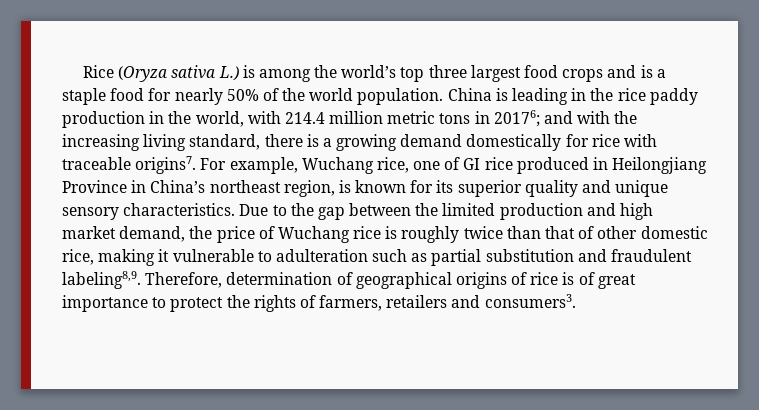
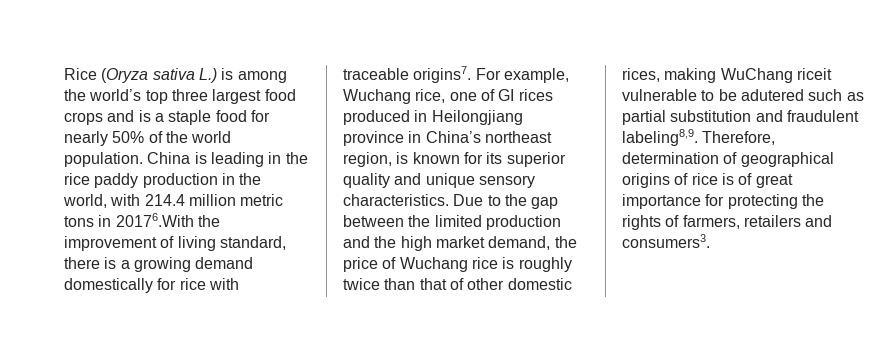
- China is leading in the rice paddy production in the world, with 214.4 million metric tons in 20176; and with the increasing living standard, there is a growing demand domestically for rice with traceable origins7.
+ China is leading in the rice paddy production in the world, with 214.4 million metric tons in 20176.With the improvement of living standard, there is a growing demand domestically for rice with traceable origins7.
- For example, Wuchang rice, one of GI rice produced in Heilongjiang Province in China’s northeast region, is known for its superior quality and unique sensory characteristics.
+ For example, Wuchang rice, one of GI rices produced in Heilongjiang province in China’s northeast region, is known for its superior quality and unique sensory characteristics.
- Due to the gap between the limited production and high market demand, the price of Wuchang rice is roughly twice than that of other domestic rice, making it vulnerable to adulteration such as partial substitution and fraudulent labeling8,9.
+ Due to the gap between the limited production and the high market demand, the price of Wuchang rice is roughly twice than that of other domestic rices, making WuChang riceit vulnerable to be adutered such as partial substitution and fraudulent labeling8,9.
- Therefore, determination of geographical origins of rice is of great importance to protect the rights of farmers, retailers and consumers3.
+ Therefore, determination of geographical origins of rice is of great importance for protecting the rights of farmers, retailers and consumers3.

